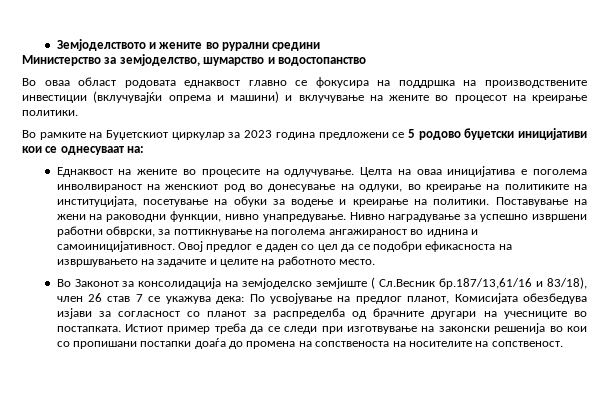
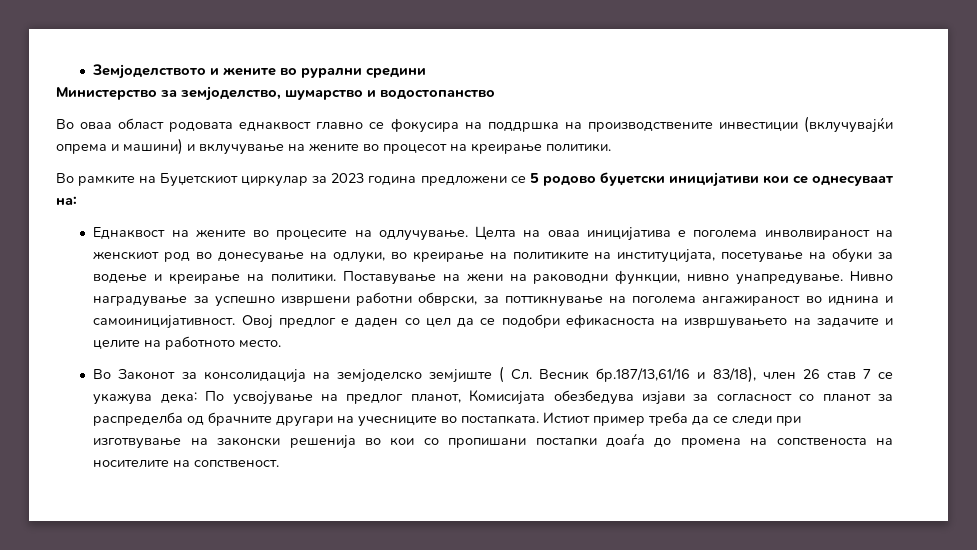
- Во Законот за консолидација на земјоделско земјиште ( Сл.Весник бр.187/13,61/16 и 83/18), член 26 став 7 се укажува дека: По усвојување на предлог планот, Комисијата обезбедува изјави за согласност со планот за распределба од брачните другари на учесниците во постапката.
+ Во Законот за консолидација на земјоделско земјиште ( Сл. Весник бр.187/13,61/16 и 83/18), член 26 став 7 се укажува дека: По усвојување на предлог планот, Комисијата обезбедува изјави за согласност со планот за распределба од брачните другари на учесниците во постапката.

